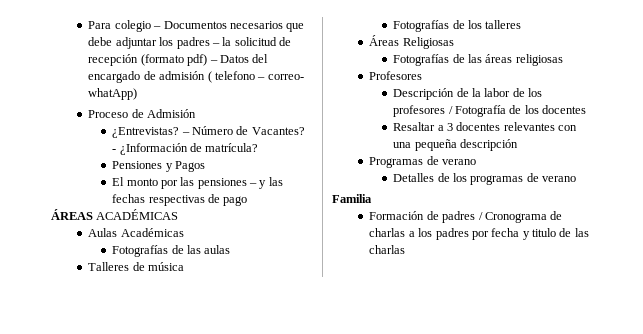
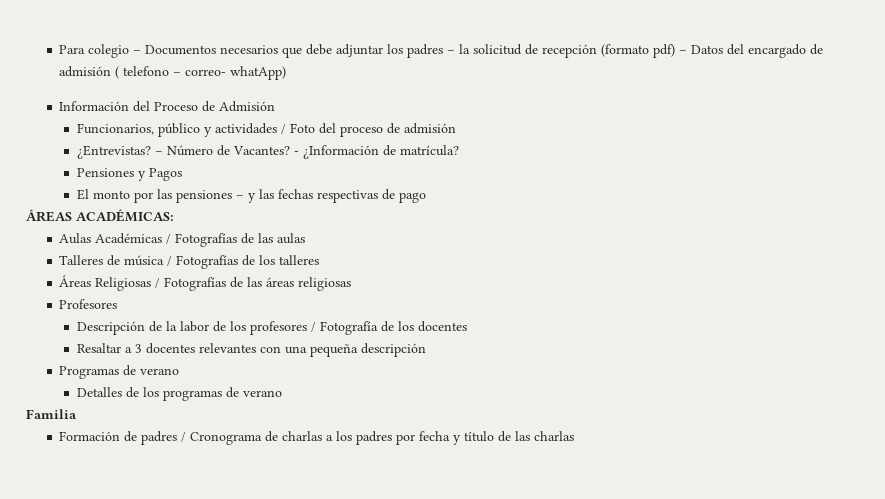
- Proceso de Admisión
+ Información del Proceso de Admisión
+ Funcionarios, público y actividades / Foto del proceso de admisión
- ÁREAS ACADÉMICAS
+ ÁREAS ACADÉMICAS:
- Aulas Académicas
- Fotografías de las aulas
+ Aulas Académicas / Fotografías de las aulas
- Talleres de música
- Fotografías de los talleres
+ Talleres de música / Fotografías de los talleres
- Áreas Religiosas
- Fotografías de las áreas religiosas
+ Áreas Religiosas / Fotografías de las áreas religiosas
- Formación de padres / Cronograma de charlas a los padres por fecha y titulo de las charlas
+ Formación de padres / Cronograma de charlas a los padres por fecha y título de las charlas

